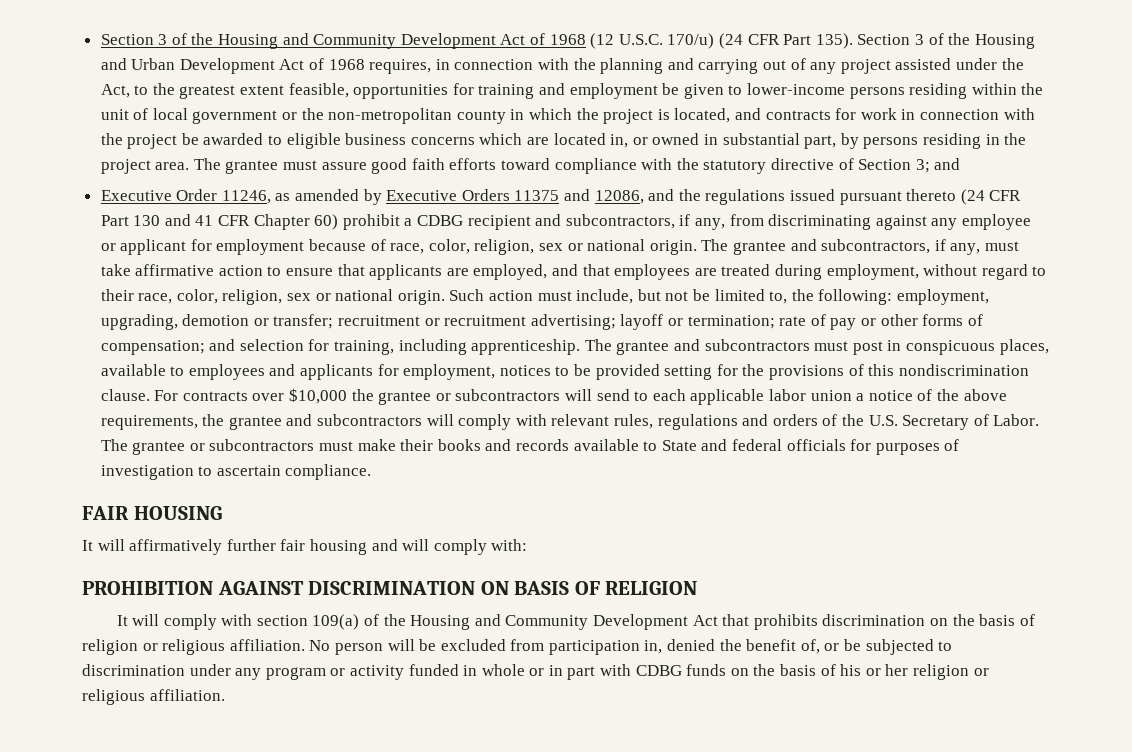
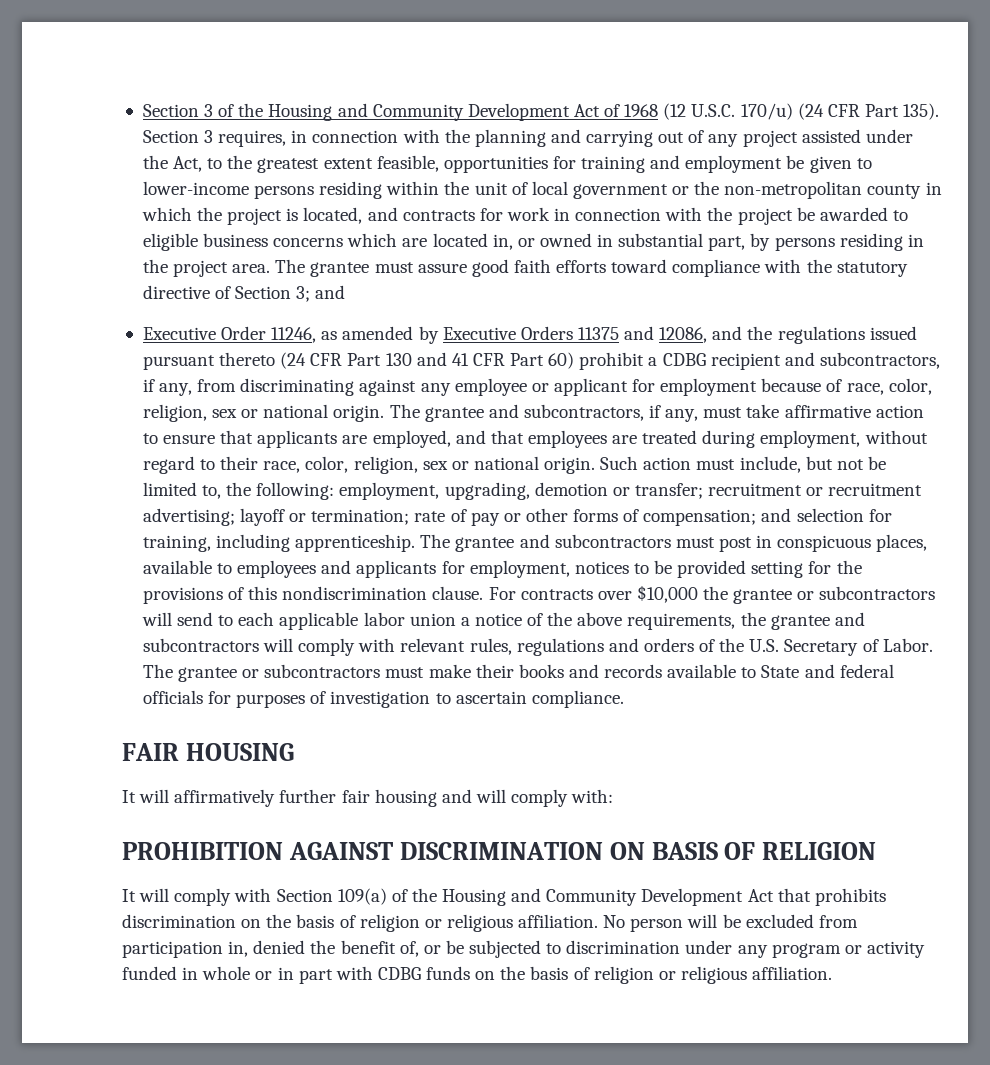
- Section 3 of the Housing and Urban Development Act of 1968 requires, in connection with the planning and carrying out of any project assisted under the Act, to the greatest extent feasible, opportunities for training and employment be given to lower-income persons residing within the unit of local government or the non-metropolitan county in which the project is located, and contracts for work in connection with the project be awarded to eligible business concerns which are located in, or owned in substantial part, by persons residing in the project area.
+ Section 3 requires, in connection with the planning and carrying out of any project assisted under the Act, to the greatest extent feasible, opportunities for training and employment be given to lower-income persons residing within the unit of local government or the non-metropolitan county in which the project is located, and contracts for work in connection with the project be awarded to eligible business concerns which are located in, or owned in substantial part, by persons residing in the project area.
- Executive Order 11246, as amended by Executive Orders 11375 and 12086, and the regulations issued pursuant thereto (24 CFR Part 130 and 41 CFR Chapter 60) prohibit a CDBG recipient and subcontractors, if any, from discriminating against any employee or applicant for employment because of race, color, religion, sex or national origin.
+ Executive Order 11246, as amended by Executive Orders 11375 and 12086, and the regulations issued pursuant thereto (24 CFR Part 130 and 41 CFR Part 60) prohibit a CDBG recipient and subcontractors, if any, from discriminating against any employee or applicant for employment because of race, color, religion, sex or national origin.
- It will comply with section 109(a) of the Housing and Community Development Act that prohibits discrimination on the basis of religion or religious affiliation.
+ It will comply with Section 109(a) of the Housing and Community Development Act that prohibits discrimination on the basis of religion or religious affiliation.
- No person will be excluded from participation in, denied the benefit of, or be subjected to discrimination under any program or activity funded in whole or in part with CDBG funds on the basis of his or her religion or religious affiliation.
+ No person will be excluded from participation in, denied the benefit of, or be subjected to discrimination under any program or activity funded in whole or in part with CDBG funds on the basis of religion or religious affiliation.

